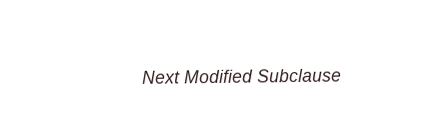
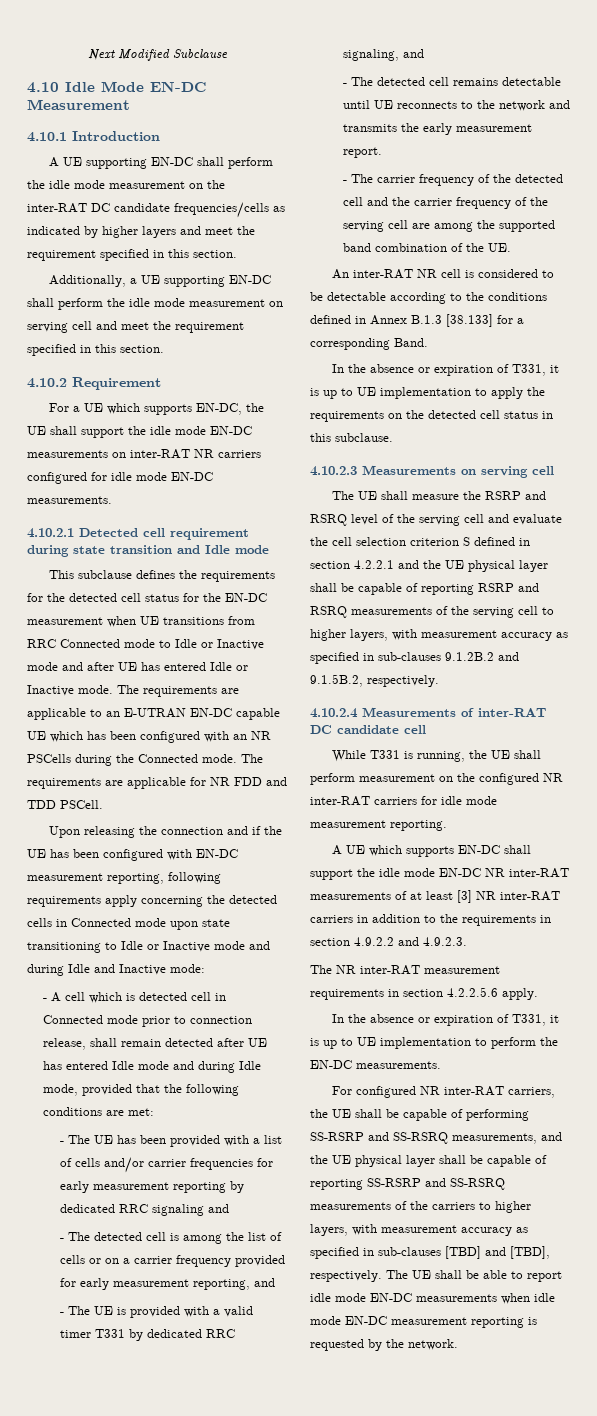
+ 4.10 Idle Mode EN-DC Measurement
+ 4.10.1 Introduction
+ A UE supporting EN-DC shall perform the idle mode measurement on the inter-RAT DC candidate frequencies/cells as indicated by higher layers and meet the requirement specified in this section.
+ Additionally, a UE supporting EN-DC shall perform the idle mode measurement on serving cell and meet the requirement specified in this section.
+ 4.10.2 Requirement
+ For a UE which supports EN-DC, the UE shall support the idle mode EN-DC measurements on inter-RAT NR carriers configured for idle mode EN-DC measurements.
+ 4.10.2.1 Detected cell requirement during state transition and Idle mode
+ This subclause defines the requirements for the detected cell status for the EN-DC measurement when UE transitions from RRC Connected mode to Idle or Inactive mode and after UE has entered Idle or Inactive mode. The requirements are applicable to an E-UTRAN EN-DC capable UE which has been configured with an NR PSCells during the Connected mode. The requirements are applicable for NR FDD and TDD PSCell.
+ Upon releasing the connection and if the UE has been configured with EN-DC measurement reporting, following requirements apply concerning the detected cells in Connected mode upon state transitioning to Idle or Inactive mode and during Idle and Inactive mode:
+ - A cell which is detected cell in Connected mode prior to connection release, shall remain detected after UE has entered Idle mode and during Idle mode, provided that the following conditions are met:
+ - The UE has been provided with a list of cells and/or carrier frequencies for early measurement reporting by dedicated RRC signaling and
+ - The detected cell is among the list of cells or on a carrier frequency provided for early measurement reporting, and
+ - The UE is provided with a valid timer T331 by dedicated RRC signaling, and
+ - The detected cell remains detectable until UE reconnects to the network and transmits the early measurement report.
+ - The carrier frequency of the detected cell and the carrier frequency of the serving cell are among the supported band combination of the UE.
+ An inter-RAT NR cell is considered to be detectable according to the conditions defined in Annex B.1.3 [38.133] for a corresponding Band.
+ In the absence or expiration of T331, it is up to UE implementation to apply the requirements on the detected cell status in this subclause.
+ 4.10.2.3 Measurements on serving cell
+ The UE shall measure the RSRP and RSRQ level of the serving cell and evaluate the cell selection criterion S defined in section 4.2.2.1 and the UE physical layer shall be capable of reporting RSRP and RSRQ measurements of the serving cell to higher layers, with measurement accuracy as specified in sub-clauses 9.1.2B.2 and 9.1.5B.2, respectively.
+ 4.10.2.4 Measurements of inter-RAT DC candidate cell
+ While T331 is running, the UE shall perform measurement on the configured NR inter-RAT carriers for idle mode measurement reporting.
+ A UE which supports EN-DC shall support the idle mode EN-DC NR inter-RAT measurements of at least [3] NR inter-RAT carriers in addition to the requirements in section 4.9.2.2 and 4.9.2.3.
+ The NR inter-RAT measurement requirements in section 4.2.2.5.6 apply.
+ In the absence or expiration of T331, it is up to UE implementation to perform the EN-DC measurements.
+ For configured NR inter-RAT carriers, the UE shall be capable of performing SS-RSRP and SS-RSRQ measurements, and the UE physical layer shall be capable of reporting SS-RSRP and SS-RSRQ measurements of the carriers to higher layers, with measurement accuracy as specified in sub-clauses [TBD] and [TBD], respectively. The UE shall be able to report idle mode EN-DC measurements when idle mode EN-DC measurement reporting is requested by the network.

